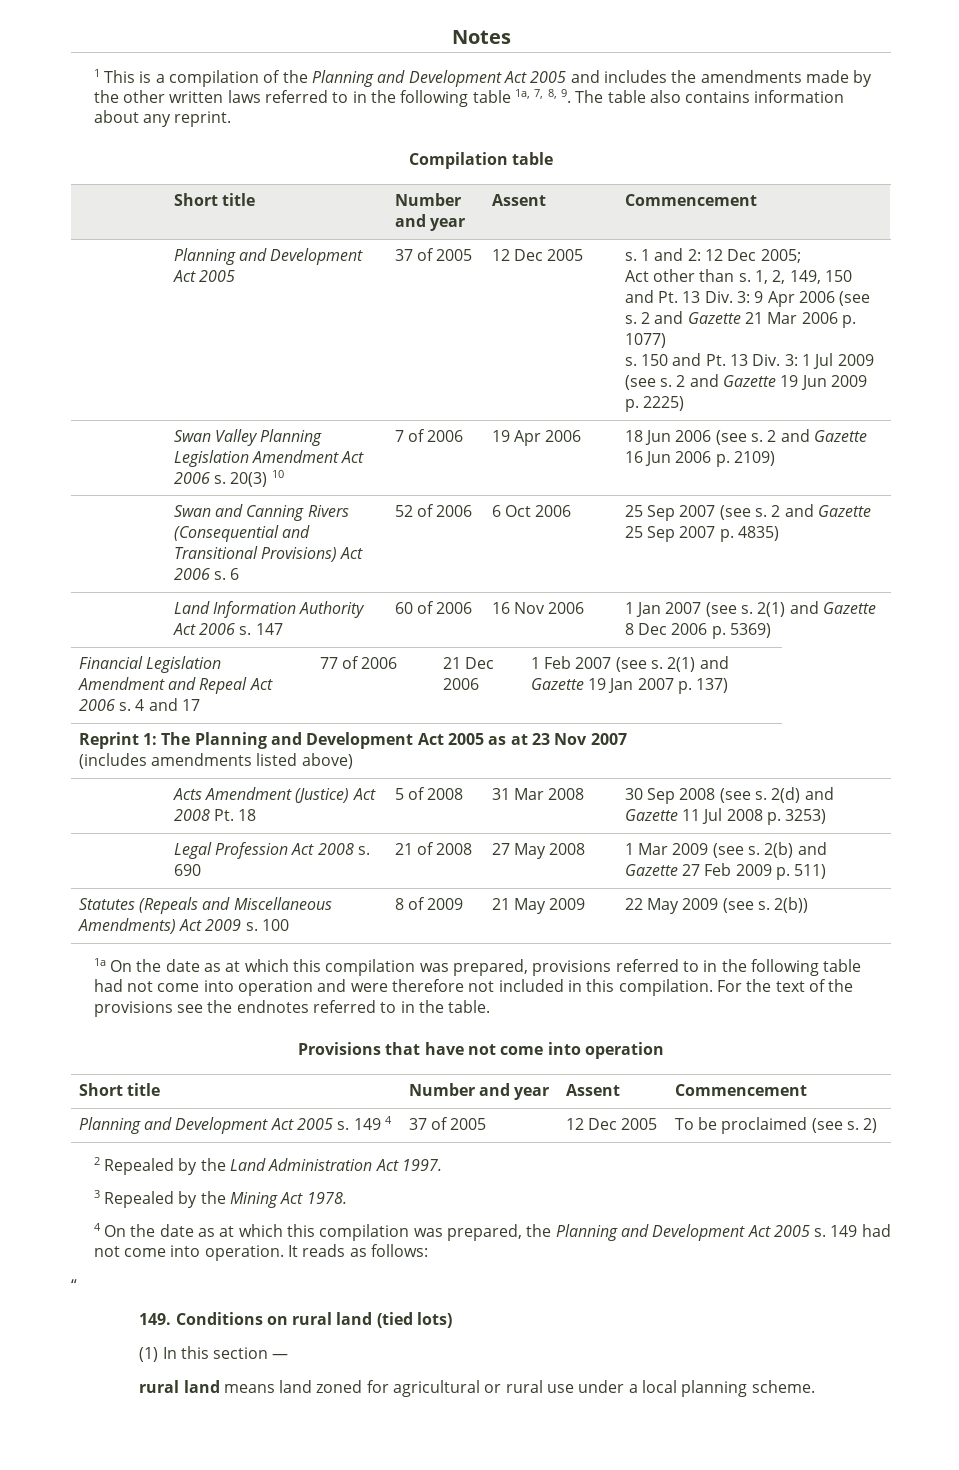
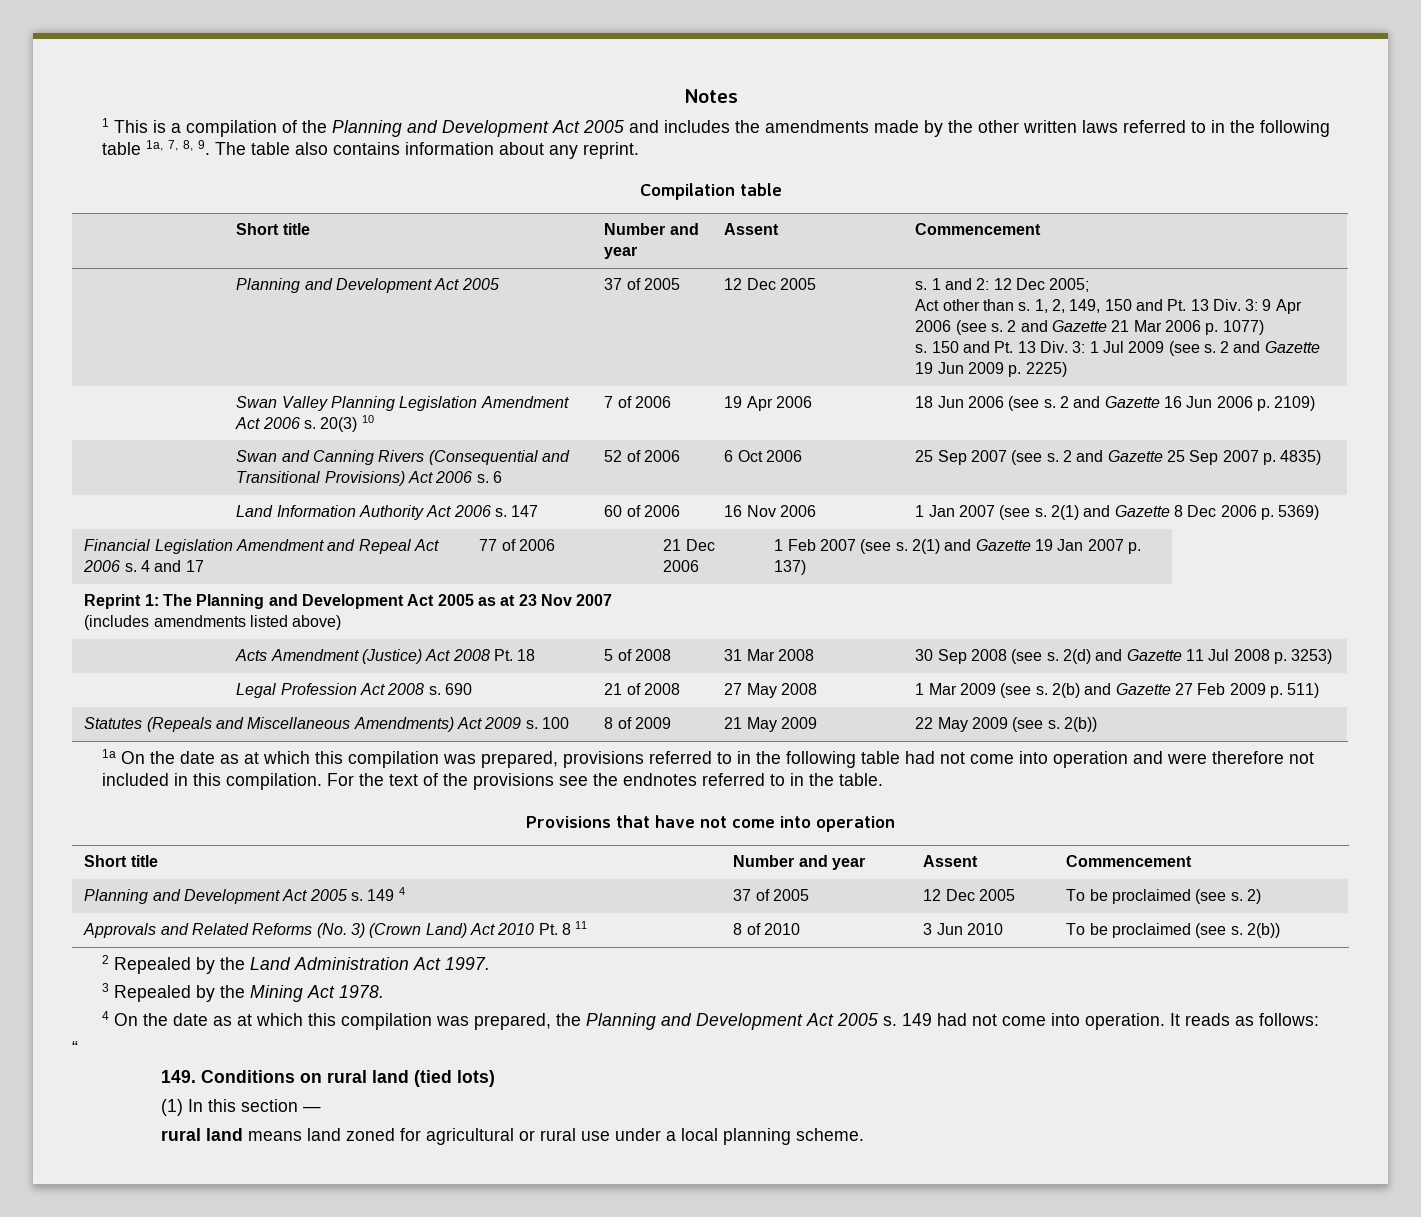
+ Approvals and Related Reforms (No. 3) (Crown Land) Act 2010 Pt. 8 11 | 8 of 2010 | 3 Jun 2010 | To be proclaimed (see s. 2(b))

